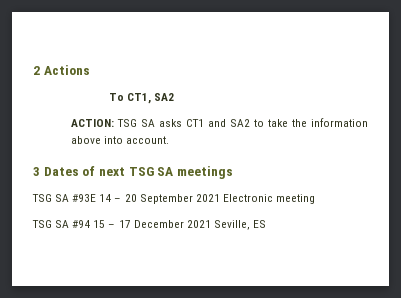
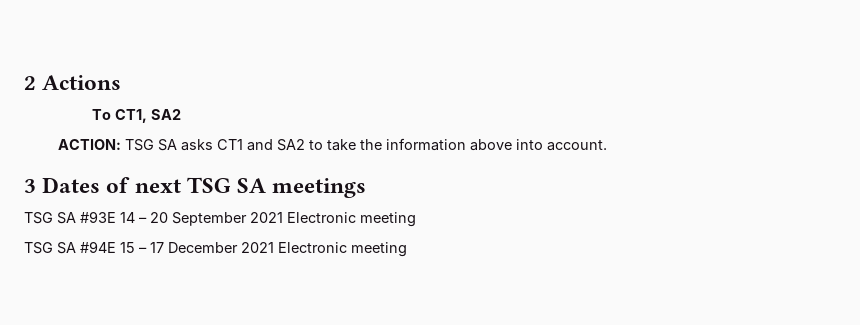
- TSG SA #94 15 – 17 December 2021 Seville, ES
+ TSG SA #94E 15 – 17 December 2021 Electronic meeting

